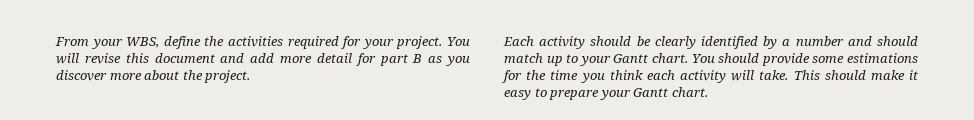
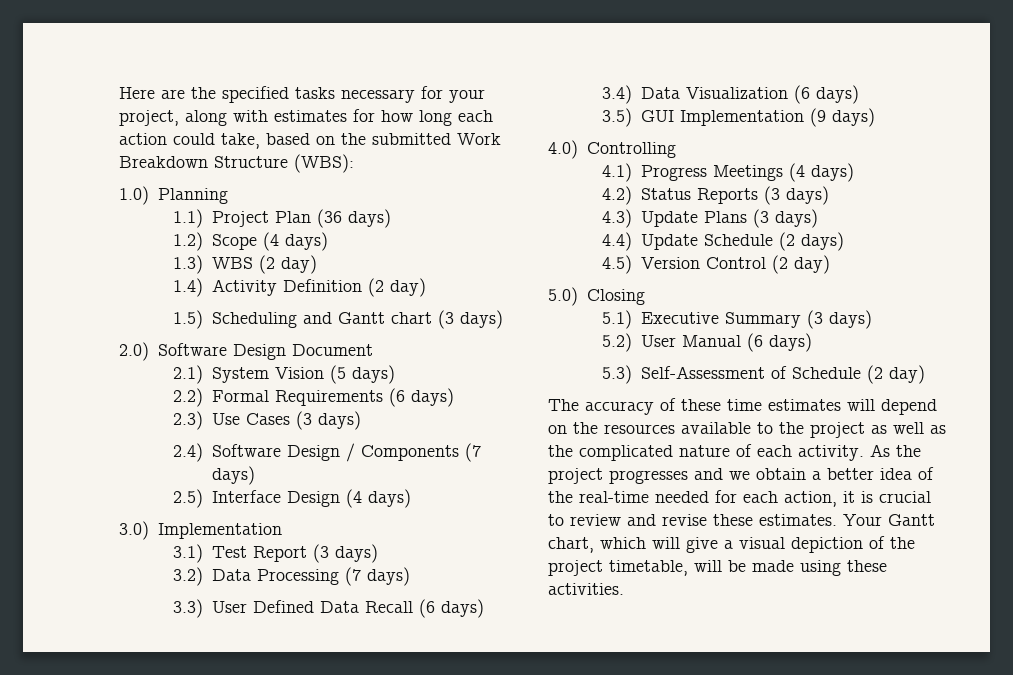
- From your WBS, define the activities required for your project. You will revise this document and add more detail for part B as you discover more about the project.
- Each activity should be clearly identified by a number and should match up to your Gantt chart. You should provide some estimations for the time you think each activity will take. This should make it easy to prepare your Gantt chart.
+ Here are the specified tasks necessary for your project, along with estimates for how long each action could take, based on the submitted Work Breakdown Structure (WBS):
+ 1.0) Planning
+ 1.1) Project Plan (36 days)
+ 1.2) Scope (4 days)
+ 1.3) WBS (2 day)
+ 1.4) Activity Definition (2 day)
+ 1.5) Scheduling and Gantt chart (3 days)
+ 2.0) Software Design Document
+ 2.1) System Vision (5 days)
+ 2.2) Formal Requirements (6 days)
+ 2.3) Use Cases (3 days)
+ 2.4) Software Design / Components (7 days)
+ 2.5) Interface Design (4 days)
+ 3.0) Implementation
+ 3.1) Test Report (3 days)
+ 3.2) Data Processing (7 days)
+ 3.3) User Defined Data Recall (6 days)
+ 3.4) Data Visualization (6 days)
+ 3.5) GUI Implementation (9 days)
+ 4.0) Controlling
+ 4.1) Progress Meetings (4 days)
+ 4.2) Status Reports (3 days)
+ 4.3) Update Plans (3 days)
+ 4.4) Update Schedule (2 days)
+ 4.5) Version Control (2 day)
+ 5.0) Closing
+ 5.1) Executive Summary (3 days)
+ 5.2) User Manual (6 days)
+ 5.3) Self-Assessment of Schedule (2 day)
+ The accuracy of these time estimates will depend on the resources available to the project as well as the complicated nature of each activity. As the project progresses and we obtain a better idea of the real-time needed for each action, it is crucial to review and revise these estimates. Your Gantt chart, which will give a visual depiction of the project timetable, will be made using these activities.

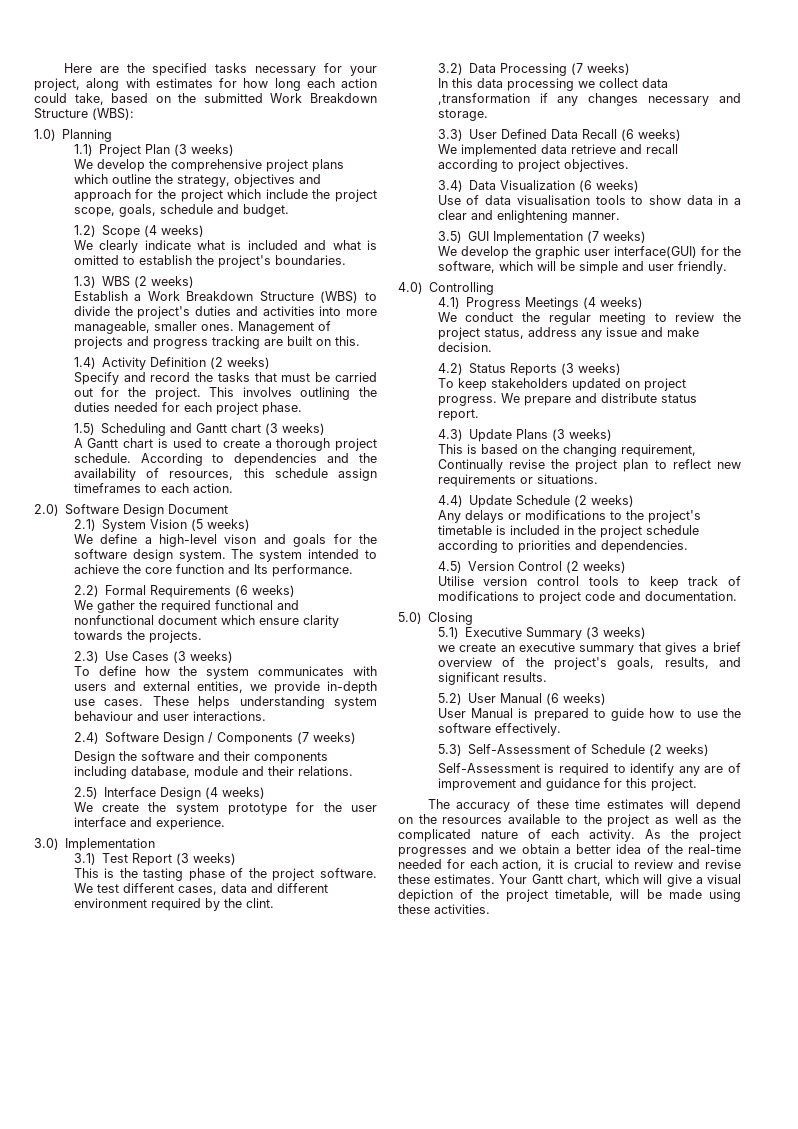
- 1.1) Project Plan (36 days)
- 1.2) Scope (4 days)
- 1.3) WBS (2 day)
- 1.4) Activity Definition (2 day)
+ 1.1) Project Plan (3 weeks)
+ We develop the comprehensive project plans which outline the strategy, objectives and approach for the project which include the project scope, goals, schedule and budget.
+ 1.2) Scope (4 weeks)
+ We clearly indicate what is included and what is omitted to establish the project's boundaries.
+ 1.3) WBS (2 weeks)
+ Establish a Work Breakdown Structure (WBS) to divide the project's duties and activities into more manageable, smaller ones. Management of projects and progress tracking are built on this.
+ 1.4) Activity Definition (2 weeks)
+ Specify and record the tasks that must be carried out for the project. This involves outlining the duties needed for each project phase.
- 1.5) Scheduling and Gantt chart (3 days)
+ 1.5) Scheduling and Gantt chart (3 weeks)
+ A Gantt chart is used to create a thorough project schedule. According to dependencies and the availability of resources, this schedule assign timeframes to each action.
- 2.1) System Vision (5 days)
- 2.2) Formal Requirements (6 days)
- 2.3) Use Cases (3 days)
+ 2.1) System Vision (5 weeks)
+ We define a high-level vison and goals for the software design system. The system intended to achieve the core function and Its performance.
+ 2.2) Formal Requirements (6 weeks)
+ We gather the required functional and nonfunctional document which ensure clarity towards the projects.
+ 2.3) Use Cases (3 weeks)
+ To define how the system communicates with users and external entities, we provide in-depth use cases. These helps understanding system behaviour and user interactions.
- 2.4) Software Design / Components (7 days)
- 2.5) Interface Design (4 days)
+ 2.4) Software Design / Components (7 weeks)
+ Design the software and their components including database, module and their relations.
+ 2.5) Interface Design (4 weeks)
+ We create the system prototype for the user interface and experience.
- 3.1) Test Report (3 days)
- 3.2) Data Processing (7 days)
+ 3.1) Test Report (3 weeks)
+ This is the tasting phase of the project software. We test different cases, data and different environment required by the clint.
+ 3.2) Data Processing (7 weeks)
+ In this data processing we collect data ,transformation if any changes necessary and storage.
- 3.3) User Defined Data Recall (6 days)
- 3.4) Data Visualization (6 days)
- 3.5) GUI Implementation (9 days)
+ 3.3) User Defined Data Recall (6 weeks)
+ We implemented data retrieve and recall according to project objectives.
+ 3.4) Data Visualization (6 weeks)
+ Use of data visualisation tools to show data in a clear and enlightening manner.
+ 3.5) GUI Implementation (7 weeks)
+ We develop the graphic user interface(GUI) for the software, which will be simple and user friendly.
- 4.1) Progress Meetings (4 days)
- 4.2) Status Reports (3 days)
- 4.3) Update Plans (3 days)
- 4.4) Update Schedule (2 days)
- 4.5) Version Control (2 day)
+ 4.1) Progress Meetings (4 weeks)
+ We conduct the regular meeting to review the project status, address any issue and make decision.
+ 4.2) Status Reports (3 weeks)
+ To keep stakeholders updated on project progress. We prepare and distribute status report.
+ 4.3) Update Plans (3 weeks)
+ This is based on the changing requirement, Continually revise the project plan to reflect new requirements or situations.
+ 4.4) Update Schedule (2 weeks)
+ Any delays or modifications to the project's timetable is included in the project schedule according to priorities and dependencies.
+ 4.5) Version Control (2 weeks)
+ Utilise version control tools to keep track of modifications to project code and documentation.
- 5.1) Executive Summary (3 days)
- 5.2) User Manual (6 days)
+ 5.1) Executive Summary (3 weeks)
+ we create an executive summary that gives a brief overview of the project's goals, results, and significant results.
+ 5.2) User Manual (6 weeks)
+ User Manual is prepared to guide how to use the software effectively.
- 5.3) Self-Assessment of Schedule (2 day)
+ 5.3) Self-Assessment of Schedule (2 weeks)
+ Self-Assessment is required to identify any are of improvement and guidance for this project.

